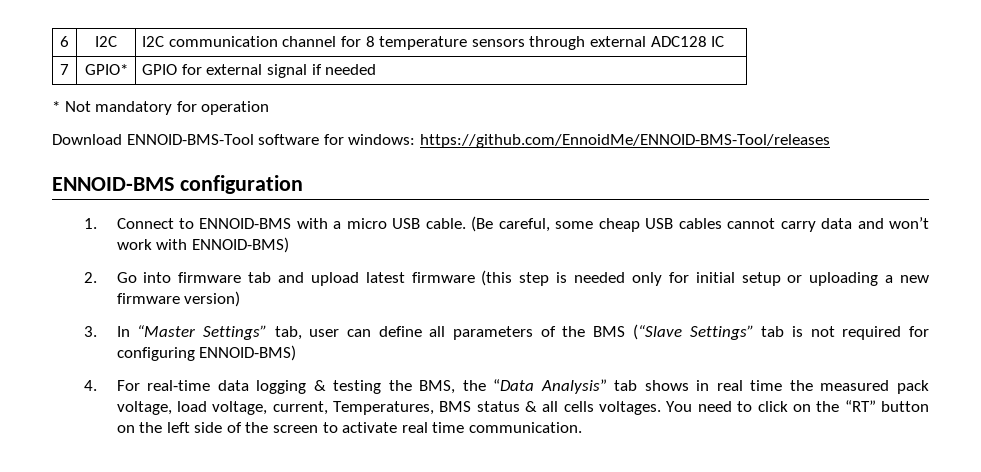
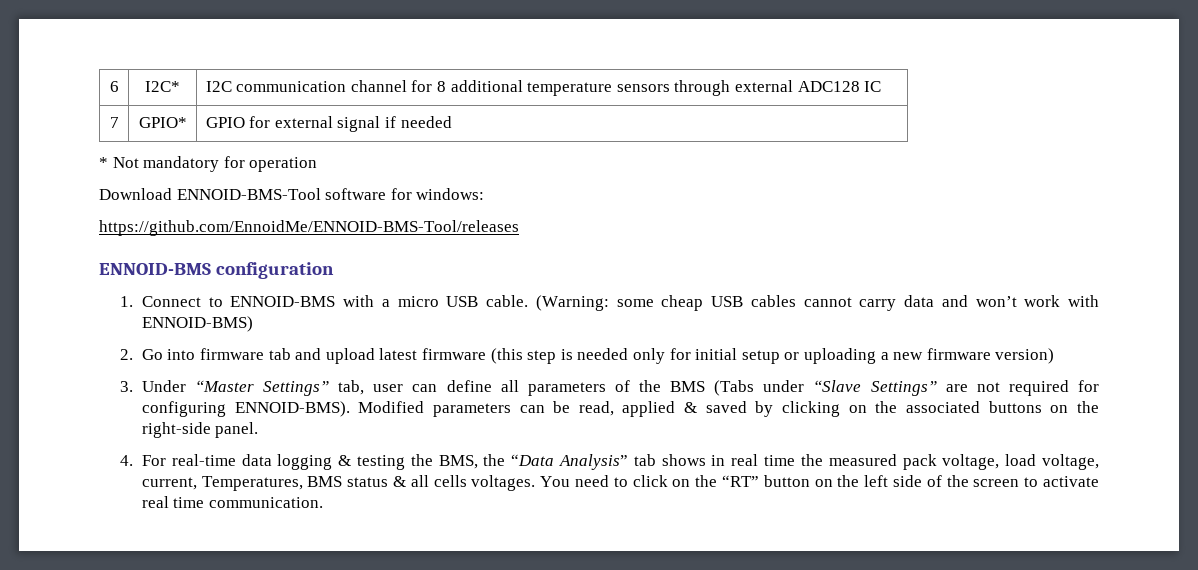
- 6 | I2C | I2C communication channel for 8 temperature sensors through external ADC128 IC
+ 6 | I2C* | I2C communication channel for 8 additional temperature sensors through external ADC128 IC
- Download ENNOID-BMS-Tool software for windows: https://github.com/EnnoidMe/ENNOID-BMS-Tool/releases
+ Download ENNOID-BMS-Tool software for windows:
+ https://github.com/EnnoidMe/ENNOID-BMS-Tool/releases
- (Be careful, some cheap USB cables cannot carry data and won’t work with ENNOID-BMS)
+ (Warning: some cheap USB cables cannot carry data and won’t work with ENNOID-BMS)
- 3. In “Master Settings” tab, user can define all parameters of the BMS (“Slave Settings” tab is not required for configuring ENNOID-BMS)
+ 3. Under “Master Settings” tab, user can define all parameters of the BMS (Tabs under “Slave Settings” are not required for configuring ENNOID-BMS). Modified parameters can be read, applied & saved by clicking on the associated buttons on the right-side panel.

